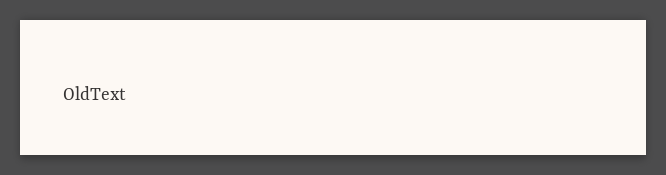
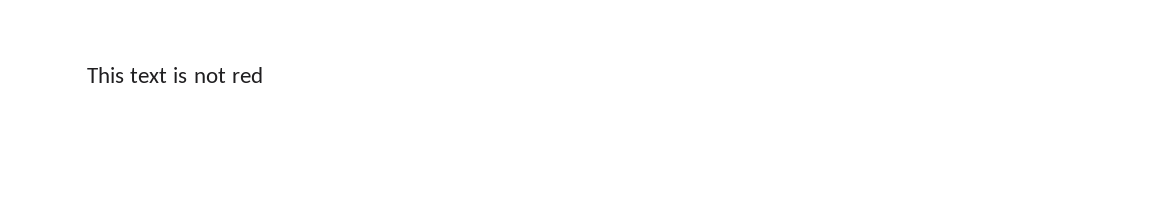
- OldText
+ This text is not red

